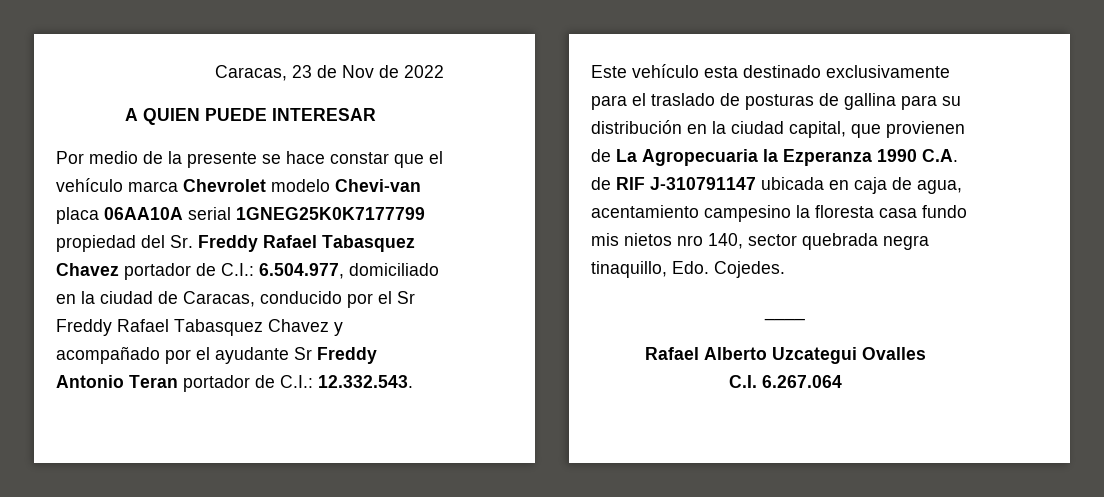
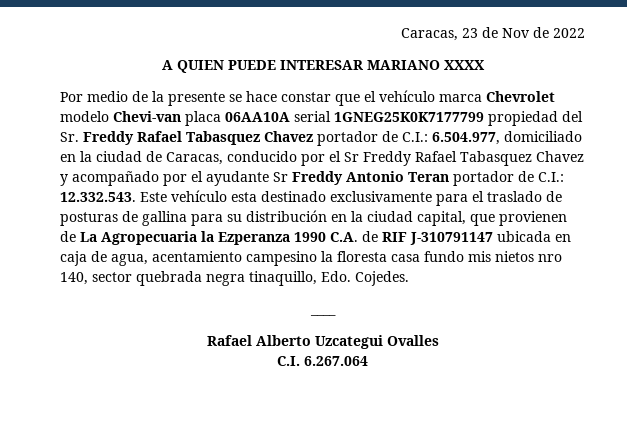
- A QUIEN PUEDE INTERESAR
+ A QUIEN PUEDE INTERESAR MARIANO XXXX

